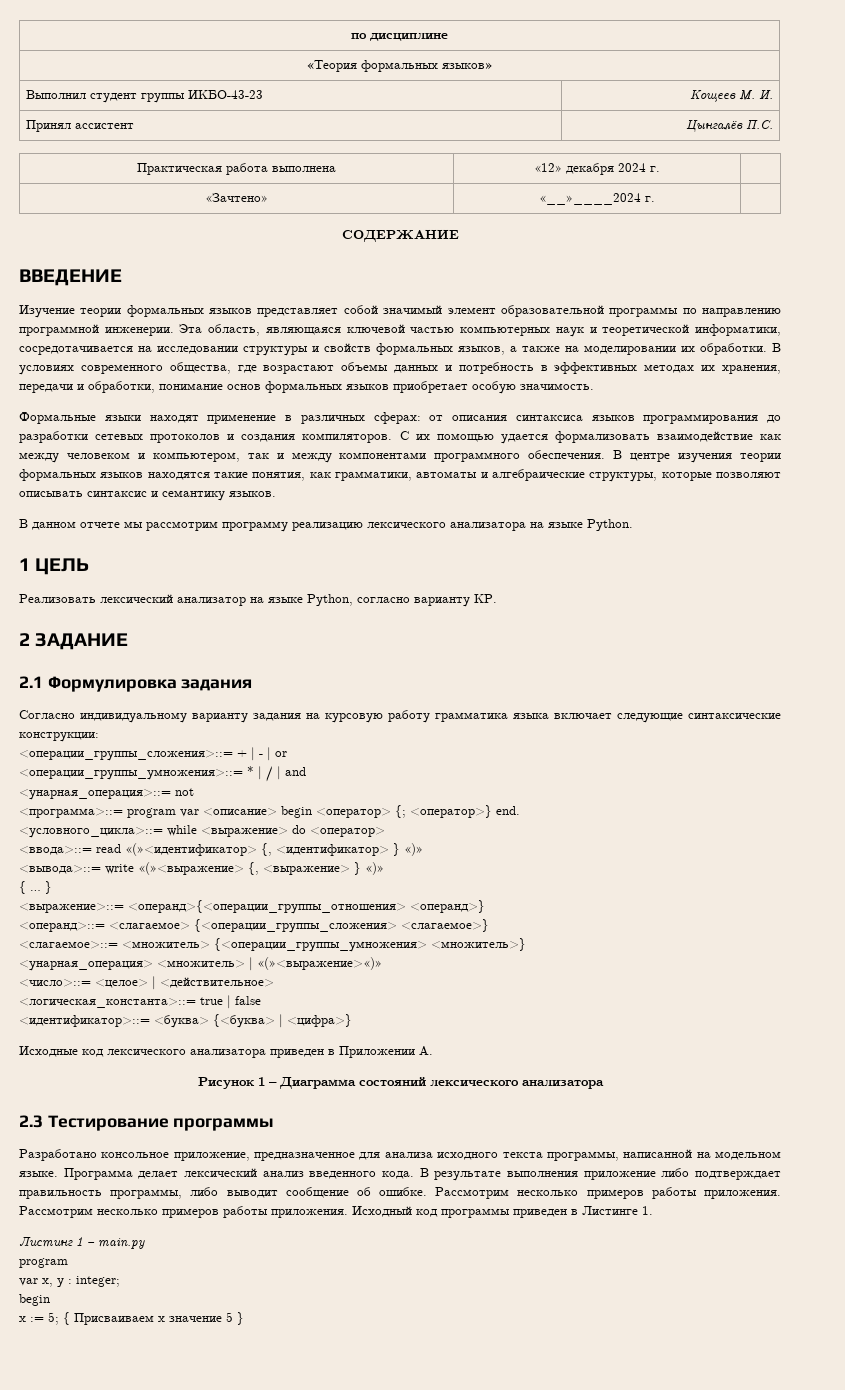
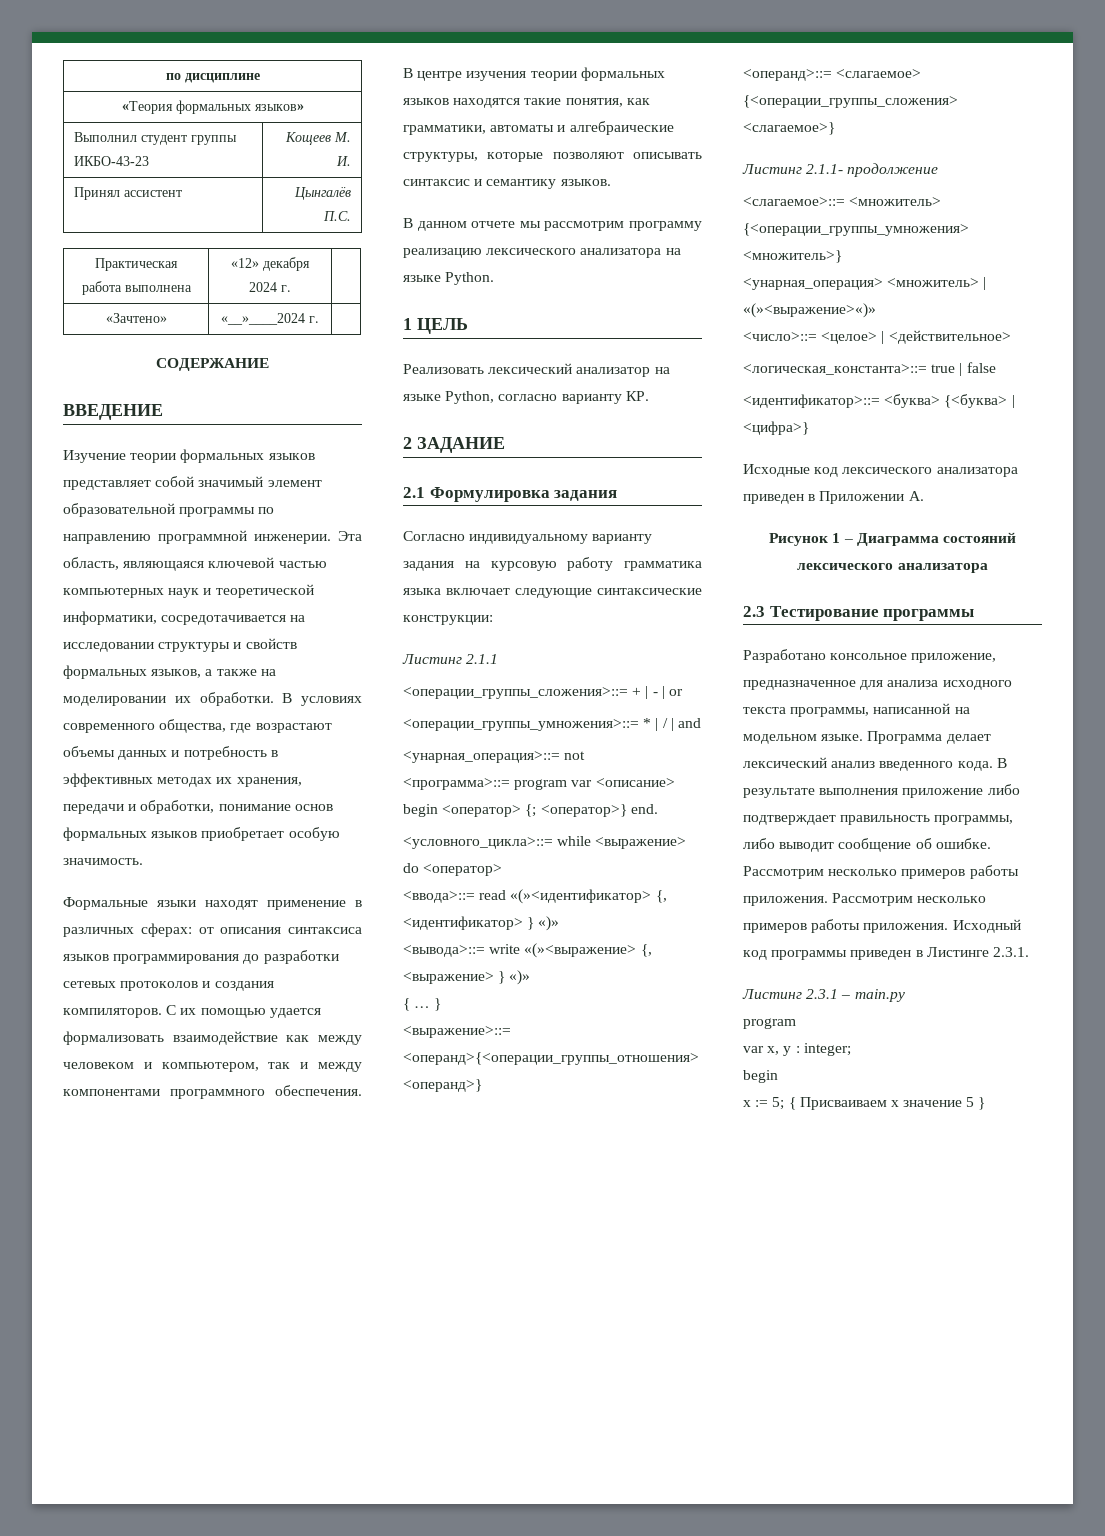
+ Листинг 2.1.1
+ Листинг 2.1.1- продолжение
- Исходный код программы приведен в Листинге 1.
- Листинг 1 – main.py
+ Исходный код программы приведен в Листинге 2.3.1.
+ Листинг 2.3.1 – main.py

